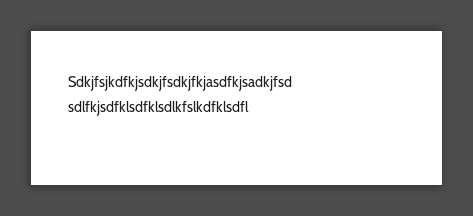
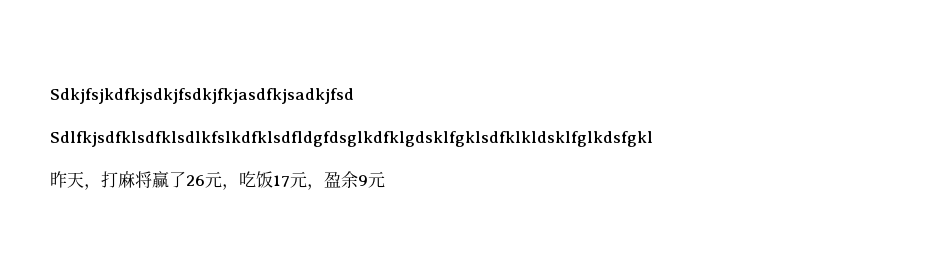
- sdlfkjsdfklsdfklsdlkfslkdfklsdfl
+ Sdlfkjsdfklsdfklsdlkfslkdfklsdfldgfdsglkdfklgdsklfgklsdfklkldsklfglkdsfgkl
+ 昨天，打麻将赢了26元，吃饭17元，盈余9元

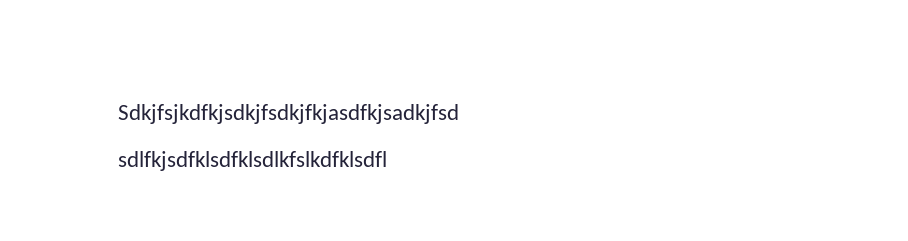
- Sdlfkjsdfklsdfklsdlkfslkdfklsdfldgfdsglkdfklgdsklfgklsdfklkldsklfglkdsfgkl
- 昨天，打麻将赢了26元，吃饭17元，盈余9元
+ sdlfkjsdfklsdfklsdlkfslkdfklsdfl

